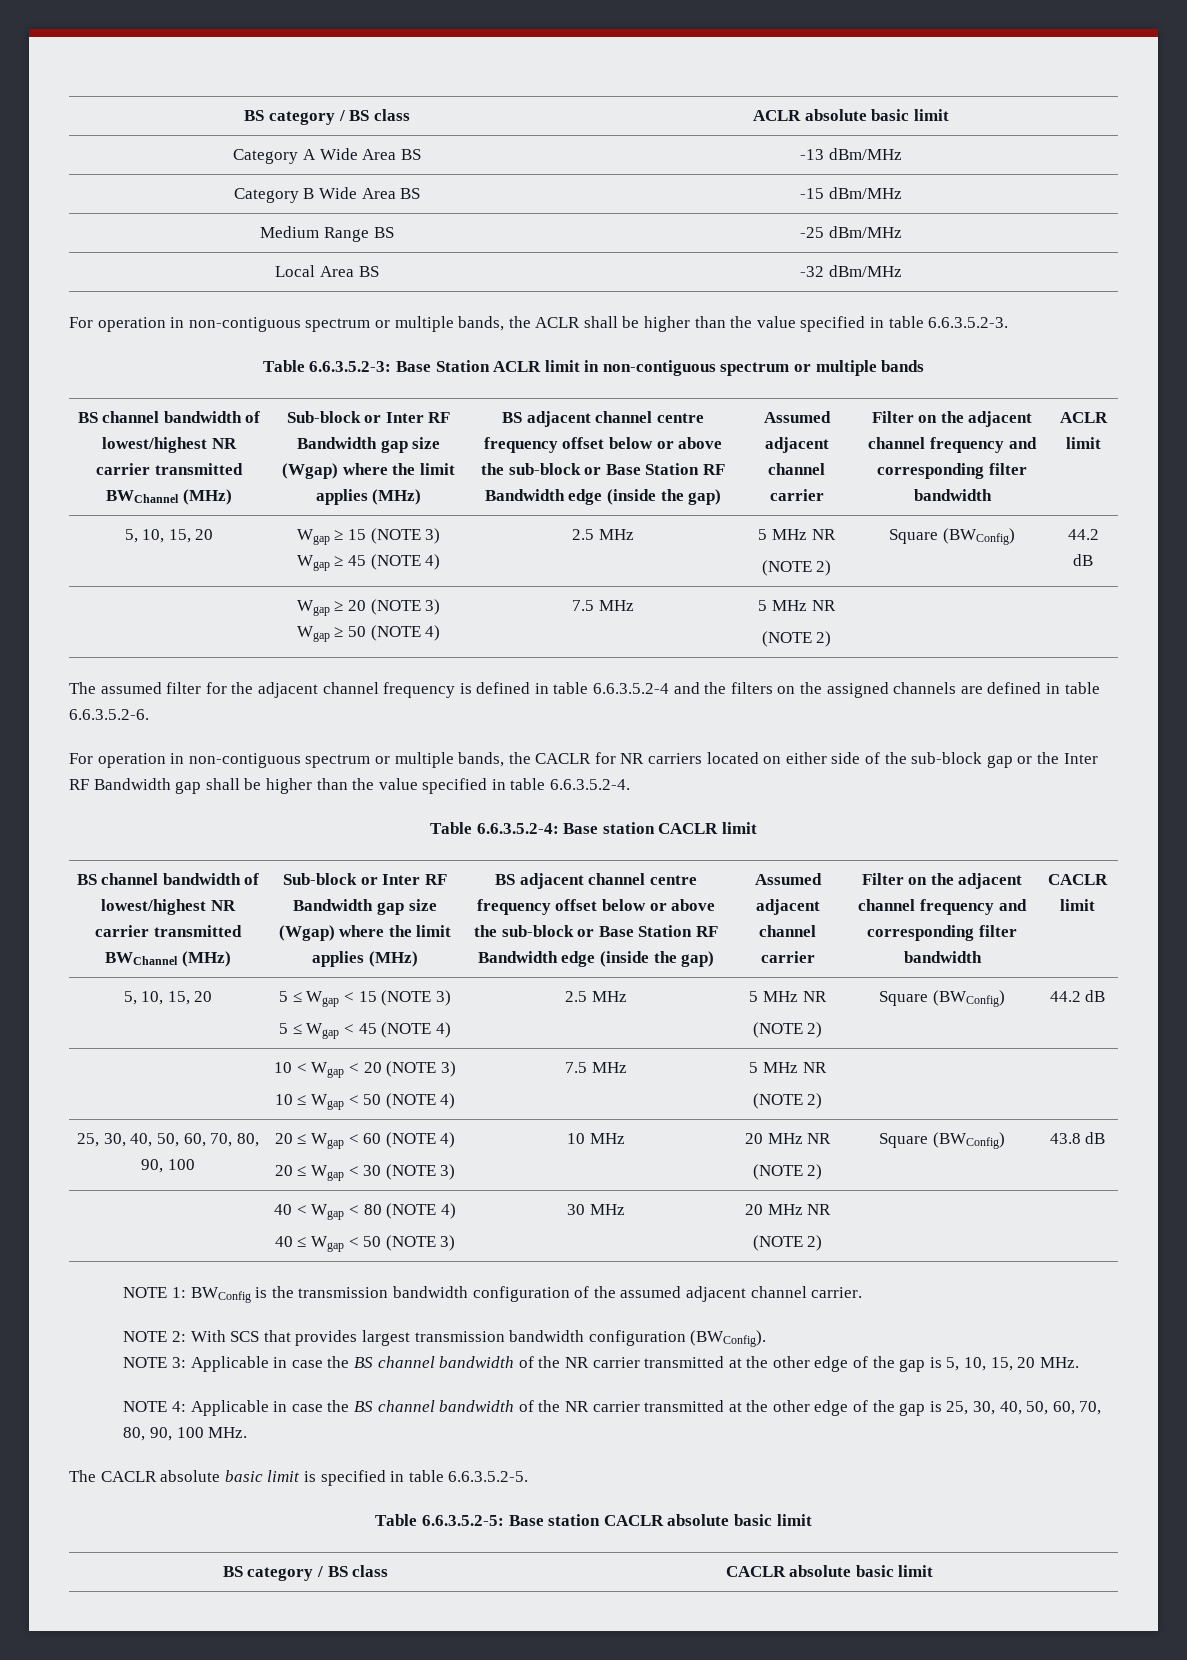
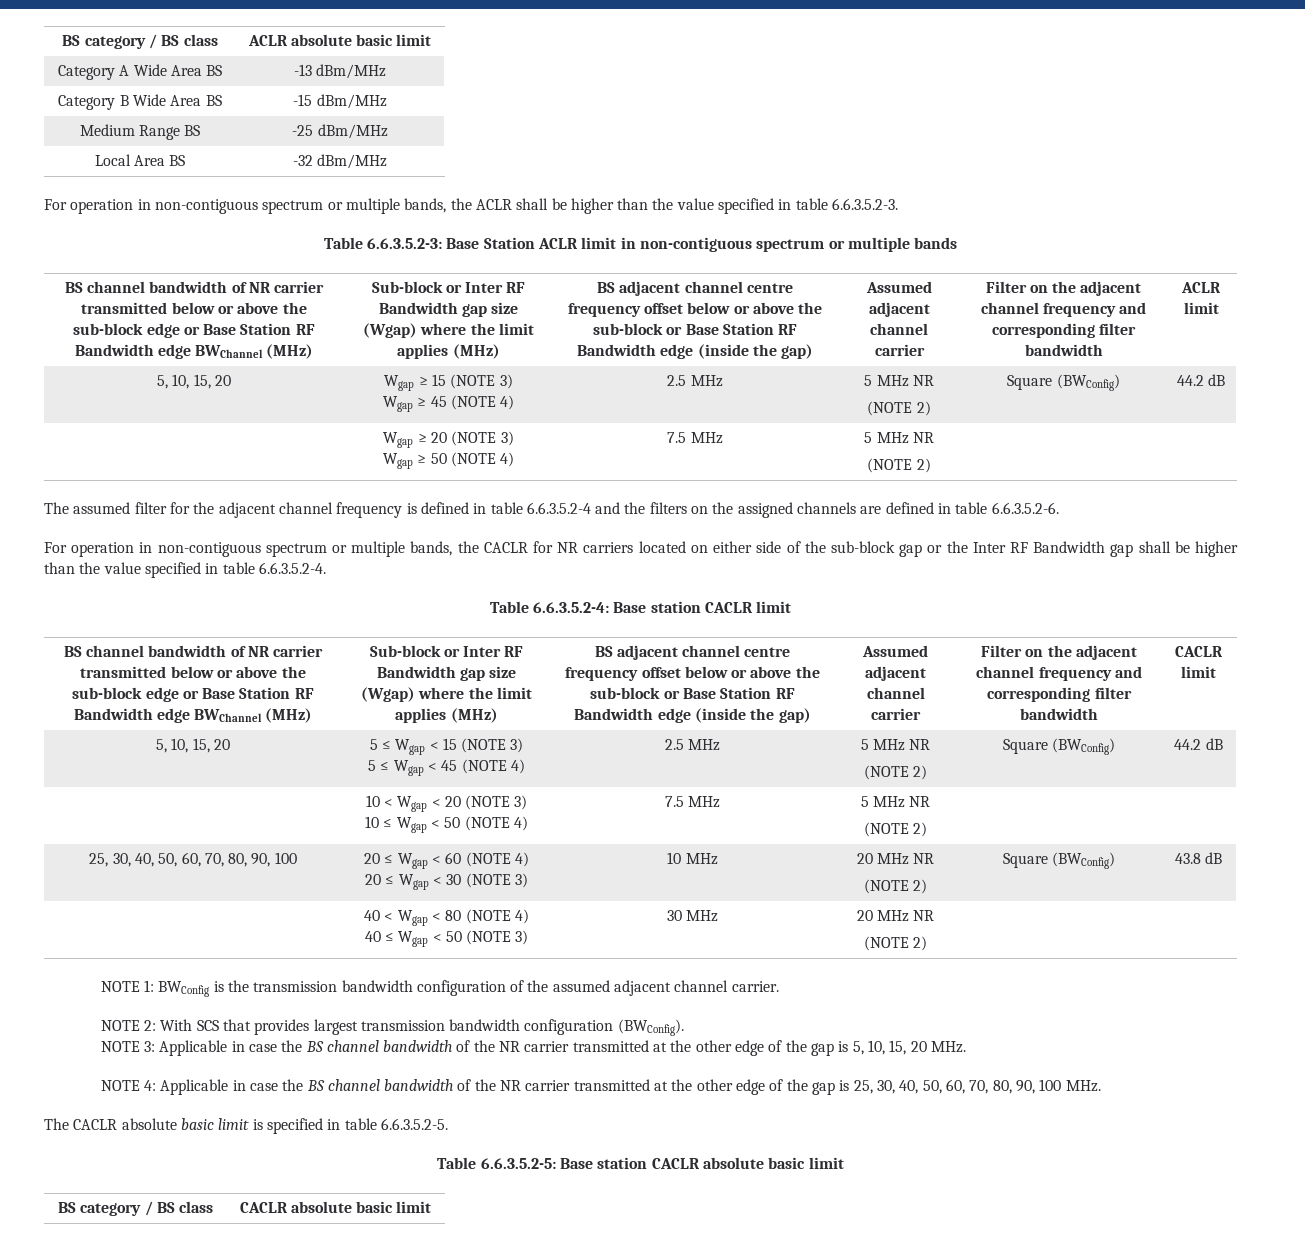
  Table 6.6.3.5.2-3: Base Station ACLR limit in non-contiguous spectrum or multiple bands
- BS channel bandwidth of lowest/highest NR carrier transmitted BWChannel (MHz)
+ BS channel bandwidth of NR carrier transmitted below or above the sub-block edge or Base Station RF Bandwidth edge BWChannel (MHz)
  Table 6.6.3.5.2-4: Base station CACLR limit
- BS channel bandwidth of lowest/highest NR carrier transmitted BWChannel (MHz)
+ BS channel bandwidth of NR carrier transmitted below or above the sub-block edge or Base Station RF Bandwidth edge BWChannel (MHz)

